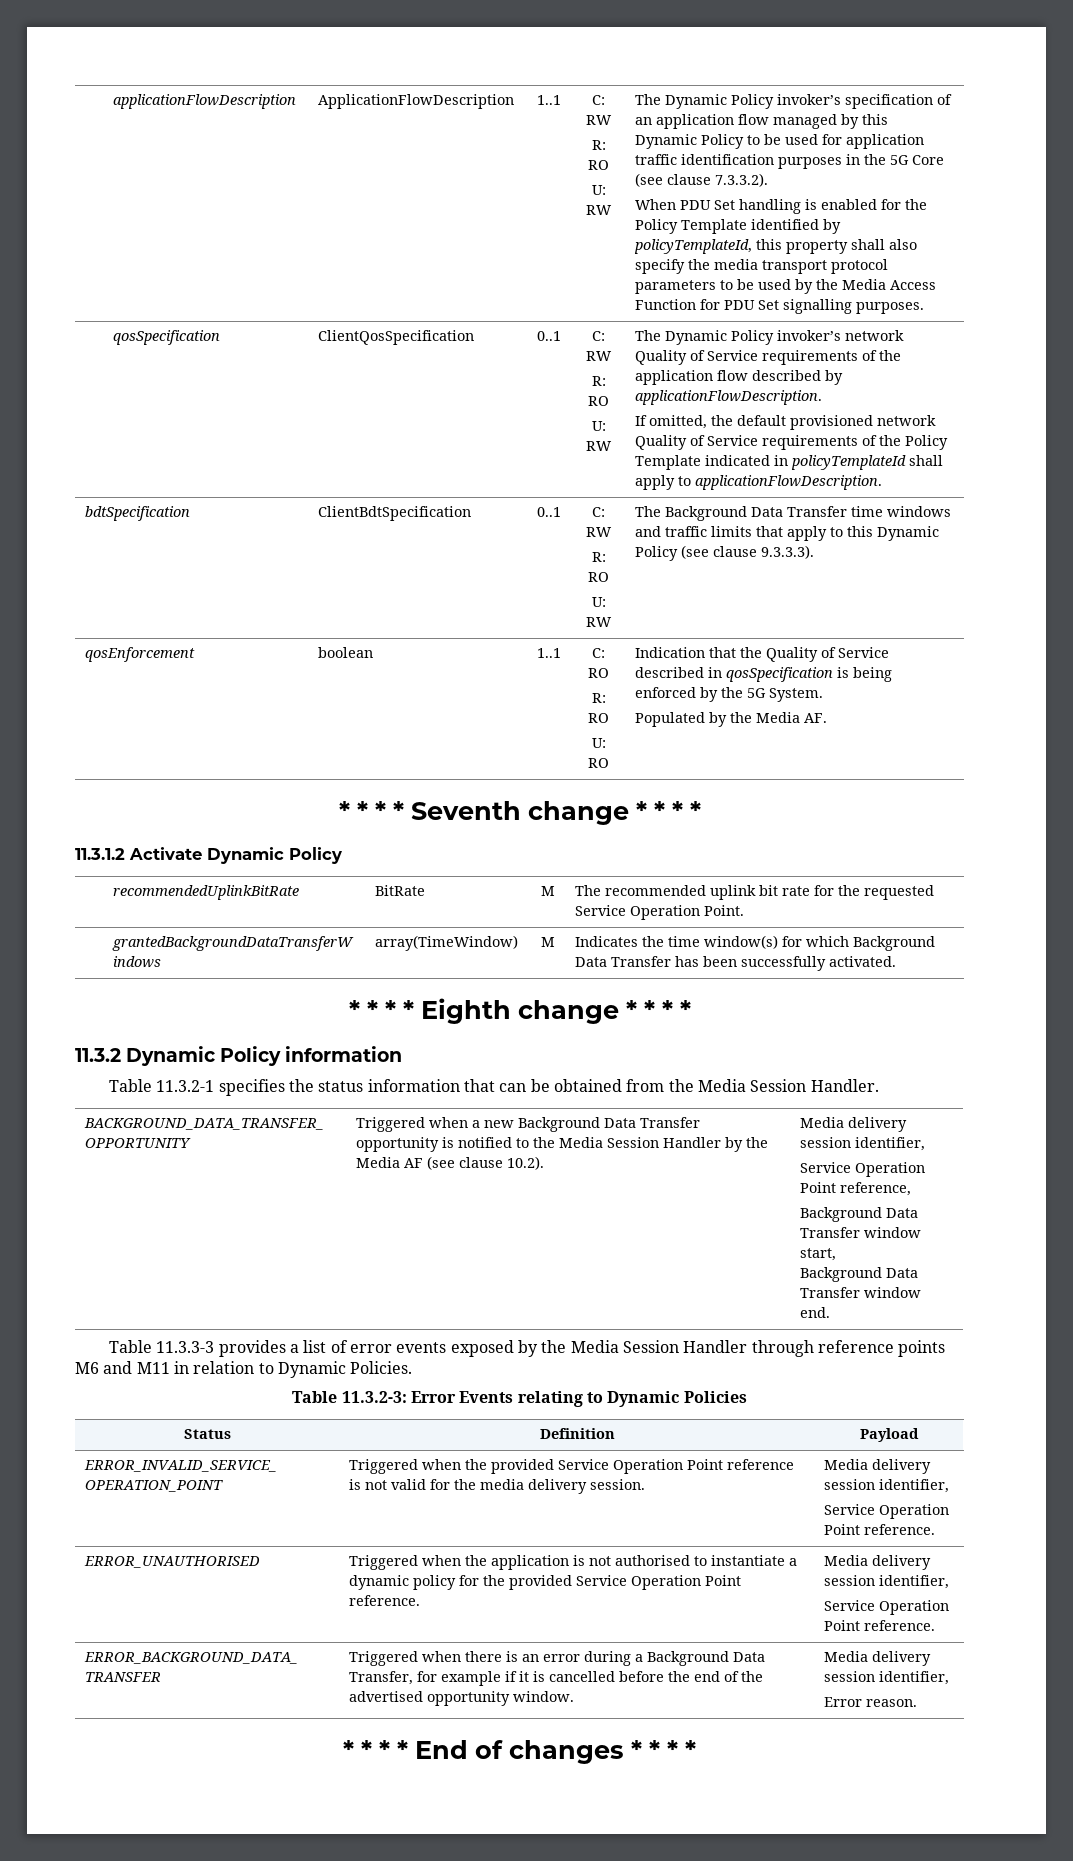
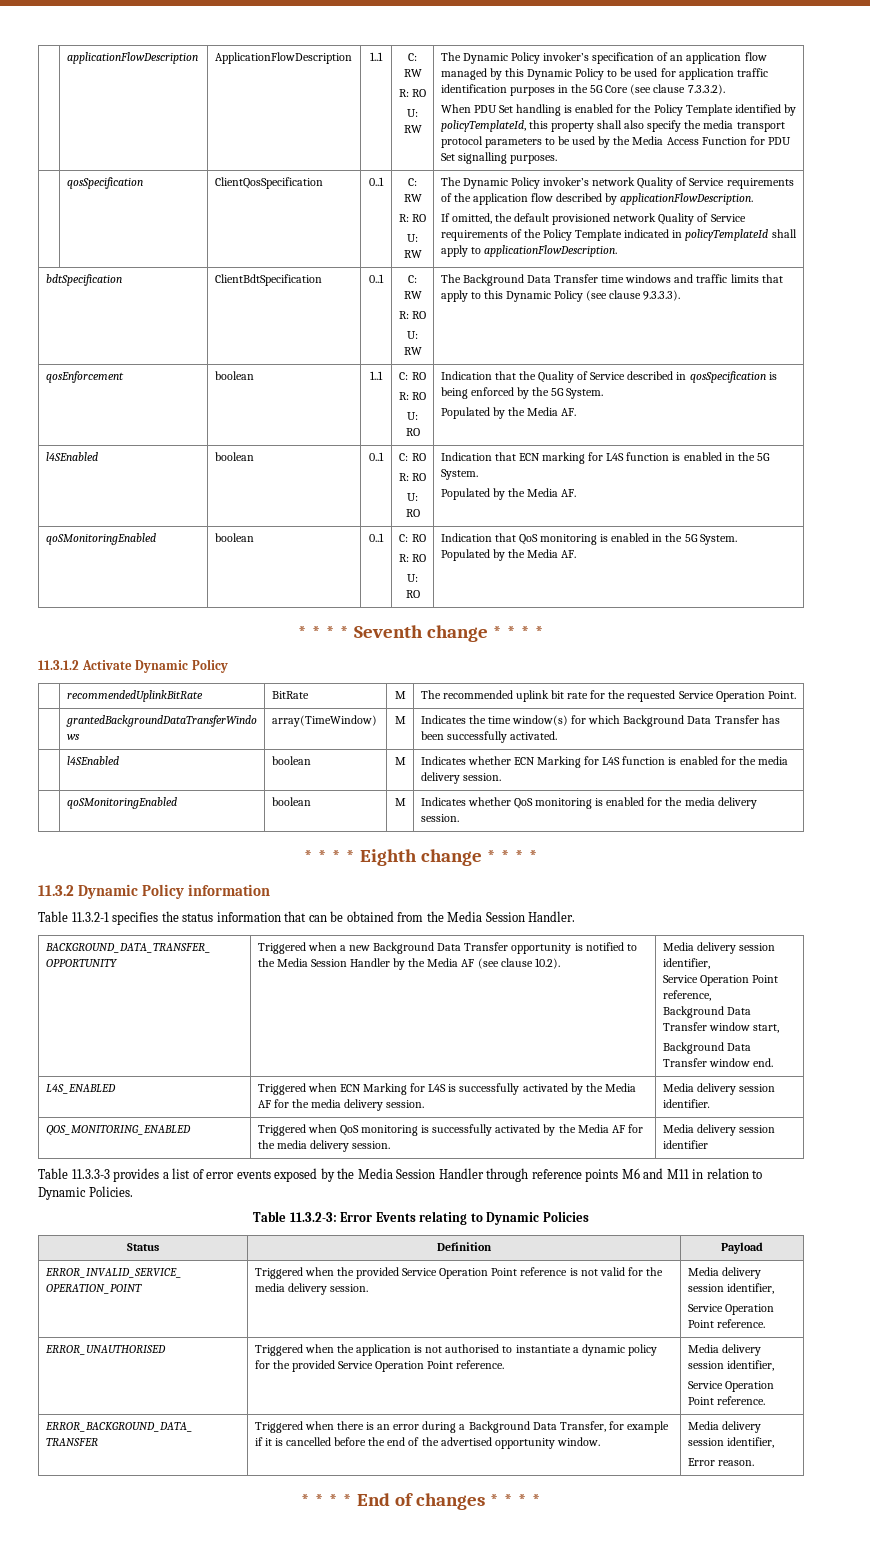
+ l4SEnabled | boolean | 0..1 | C: RO
+ R: RO
+ U: RO | Indication that ECN marking for L4S function is enabled in the 5G System.
+ Populated by the Media AF.
+ qoSMonitoringEnabled | boolean | 0..1 | C: RO
+ R: RO
+ U: RO | Indication that QoS monitoring is enabled in the 5G System.
+ Populated by the Media AF.
+ | l4SEnabled | boolean | M | Indicates whether ECN Marking for L4S function is enabled for the media delivery session.
+ | qoSMonitoringEnabled | boolean | M | Indicates whether QoS monitoring is enabled for the media delivery session.
+ L4S_ENABLED | Triggered when ECN Marking for L4S is successfully activated by the Media AF for the media delivery session. | Media delivery session identifier.
+ QOS_MONITORING_ENABLED | Triggered when QoS monitoring is successfully activated by the Media AF for the media delivery session. | Media delivery session identifier

